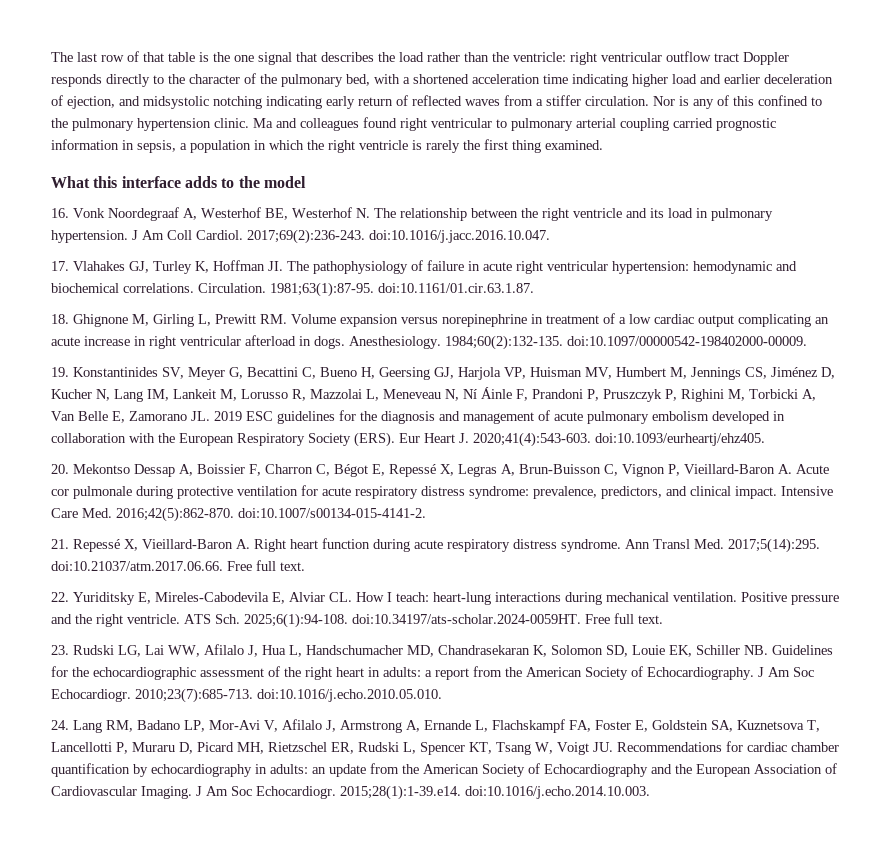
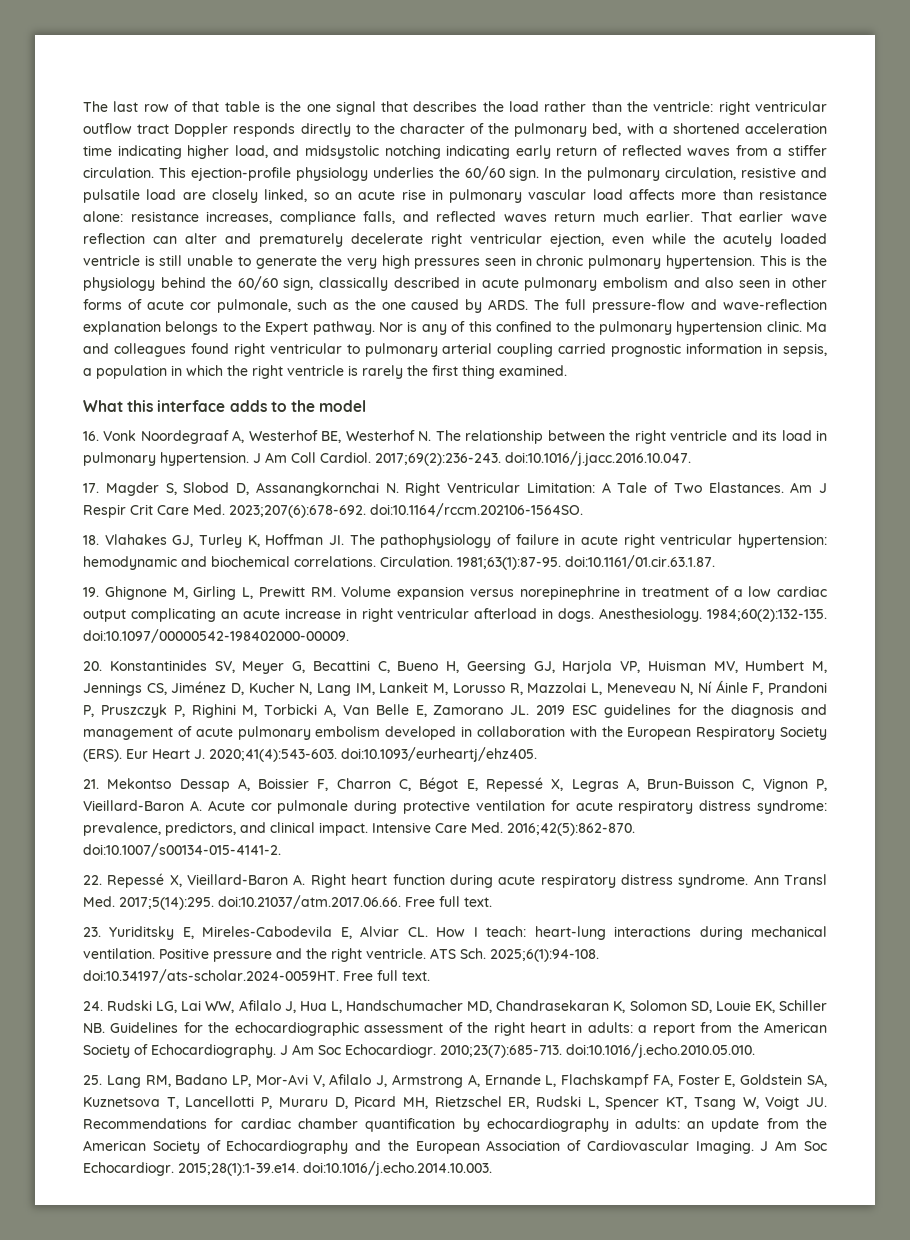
- The last row of that table is the one signal that describes the load rather than the ventricle: right ventricular outflow tract Doppler responds directly to the character of the pulmonary bed, with a shortened acceleration time indicating higher load and earlier deceleration of ejection, and midsystolic notching indicating early return of reflected waves from a stiffer circulation.
+ The last row of that table is the one signal that describes the load rather than the ventricle: right ventricular outflow tract Doppler responds directly to the character of the pulmonary bed, with a shortened acceleration time indicating higher load, and midsystolic notching indicating early return of reflected waves from a stiffer circulation.
+ This ejection-profile physiology underlies the 60/60 sign. In the pulmonary circulation, resistive and pulsatile load are closely linked, so an acute rise in pulmonary vascular load affects more than resistance alone: resistance increases, compliance falls, and reflected waves return much earlier. That earlier wave reflection can alter and prematurely decelerate right ventricular ejection, even while the acutely loaded ventricle is still unable to generate the very high pressures seen in chronic pulmonary hypertension. This is the physiology behind the 60/60 sign, classically described in acute pulmonary embolism and also seen in other forms of acute cor pulmonale, such as the one caused by ARDS. The full pressure-flow and wave-reflection explanation belongs to the Expert pathway.
- 17. Vlahakes GJ, Turley K, Hoffman JI. The pathophysiology of failure in acute right ventricular hypertension: hemodynamic and biochemical correlations.
+ 17. Magder S, Slobod D, Assanangkornchai N. Right Ventricular Limitation: A Tale of Two Elastances. Am J Respir Crit Care Med. 2023;207(6):678-692. doi:10.1164/rccm.202106-1564SO.
+ 18. Vlahakes GJ, Turley K, Hoffman JI. The pathophysiology of failure in acute right ventricular hypertension: hemodynamic and biochemical correlations.
- 18. Ghignone M, Girling L, Prewitt RM. Volume expansion versus norepinephrine in treatment of a low cardiac output complicating an acute increase in right ventricular afterload in dogs.
+ 19. Ghignone M, Girling L, Prewitt RM. Volume expansion versus norepinephrine in treatment of a low cardiac output complicating an acute increase in right ventricular afterload in dogs.
- 19. Konstantinides SV, Meyer G, Becattini C, Bueno H, Geersing GJ, Harjola VP, Huisman MV, Humbert M, Jennings CS, Jiménez D, Kucher N, Lang IM, Lankeit M, Lorusso R, Mazzolai L, Meneveau N, Ní Áinle F, Prandoni P, Pruszczyk P, Righini M, Torbicki A, Van Belle E, Zamorano JL. 2019 ESC guidelines for the diagnosis and management of acute pulmonary embolism developed in collaboration with the European Respiratory Society (ERS).
+ 20. Konstantinides SV, Meyer G, Becattini C, Bueno H, Geersing GJ, Harjola VP, Huisman MV, Humbert M, Jennings CS, Jiménez D, Kucher N, Lang IM, Lankeit M, Lorusso R, Mazzolai L, Meneveau N, Ní Áinle F, Prandoni P, Pruszczyk P, Righini M, Torbicki A, Van Belle E, Zamorano JL. 2019 ESC guidelines for the diagnosis and management of acute pulmonary embolism developed in collaboration with the European Respiratory Society (ERS).
- 20. Mekontso Dessap A, Boissier F, Charron C, Bégot E, Repessé X, Legras A, Brun-Buisson C, Vignon P, Vieillard-Baron A. Acute cor pulmonale during protective ventilation for acute respiratory distress syndrome: prevalence, predictors, and clinical impact.
+ 21. Mekontso Dessap A, Boissier F, Charron C, Bégot E, Repessé X, Legras A, Brun-Buisson C, Vignon P, Vieillard-Baron A. Acute cor pulmonale during protective ventilation for acute respiratory distress syndrome: prevalence, predictors, and clinical impact.
- 21. Repessé X, Vieillard-Baron A. Right heart function during acute respiratory distress syndrome.
+ 22. Repessé X, Vieillard-Baron A. Right heart function during acute respiratory distress syndrome.
- 22. Yuriditsky E, Mireles-Cabodevila E, Alviar CL. How I teach: heart-lung interactions during mechanical ventilation.
+ 23. Yuriditsky E, Mireles-Cabodevila E, Alviar CL. How I teach: heart-lung interactions during mechanical ventilation.
- 23. Rudski LG, Lai WW, Afilalo J, Hua L, Handschumacher MD, Chandrasekaran K, Solomon SD, Louie EK, Schiller NB. Guidelines for the echocardiographic assessment of the right heart in adults: a report from the American Society of Echocardiography.
+ 24. Rudski LG, Lai WW, Afilalo J, Hua L, Handschumacher MD, Chandrasekaran K, Solomon SD, Louie EK, Schiller NB. Guidelines for the echocardiographic assessment of the right heart in adults: a report from the American Society of Echocardiography.
- 24. Lang RM, Badano LP, Mor-Avi V, Afilalo J, Armstrong A, Ernande L, Flachskampf FA, Foster E, Goldstein SA, Kuznetsova T, Lancellotti P, Muraru D, Picard MH, Rietzschel ER, Rudski L, Spencer KT, Tsang W, Voigt JU. Recommendations for cardiac chamber quantification by echocardiography in adults: an update from the American Society of Echocardiography and the European Association of Cardiovascular Imaging.
+ 25. Lang RM, Badano LP, Mor-Avi V, Afilalo J, Armstrong A, Ernande L, Flachskampf FA, Foster E, Goldstein SA, Kuznetsova T, Lancellotti P, Muraru D, Picard MH, Rietzschel ER, Rudski L, Spencer KT, Tsang W, Voigt JU. Recommendations for cardiac chamber quantification by echocardiography in adults: an update from the American Society of Echocardiography and the European Association of Cardiovascular Imaging.

